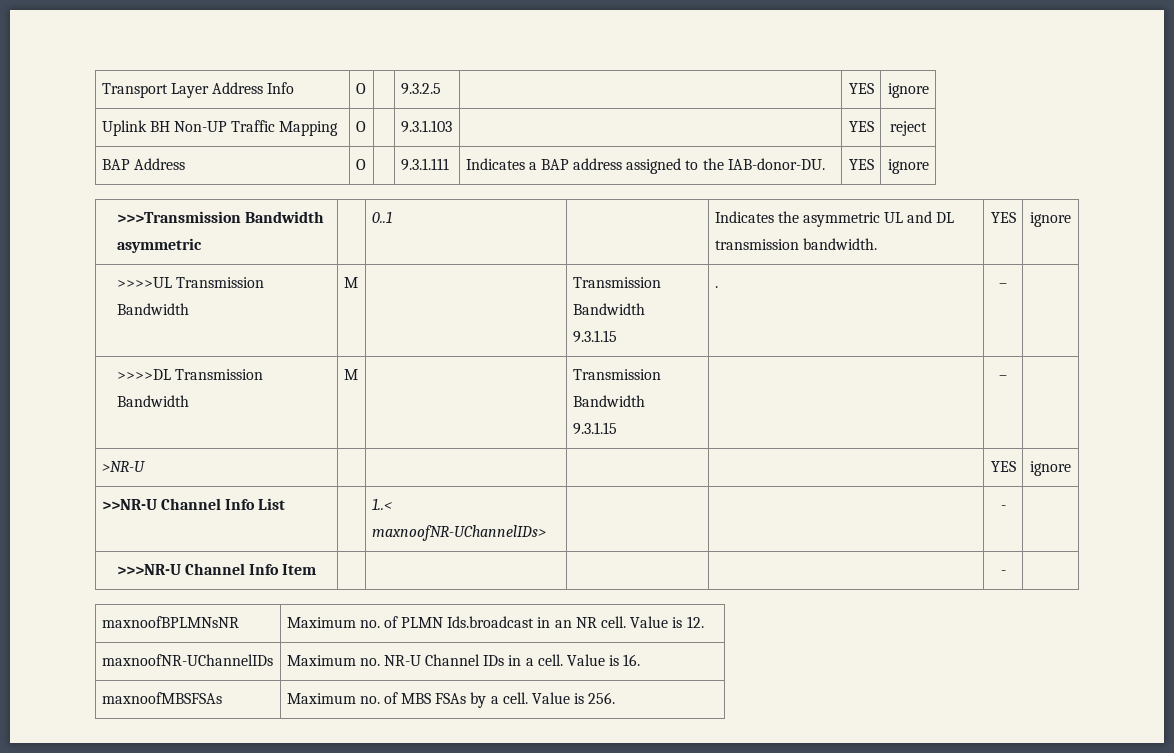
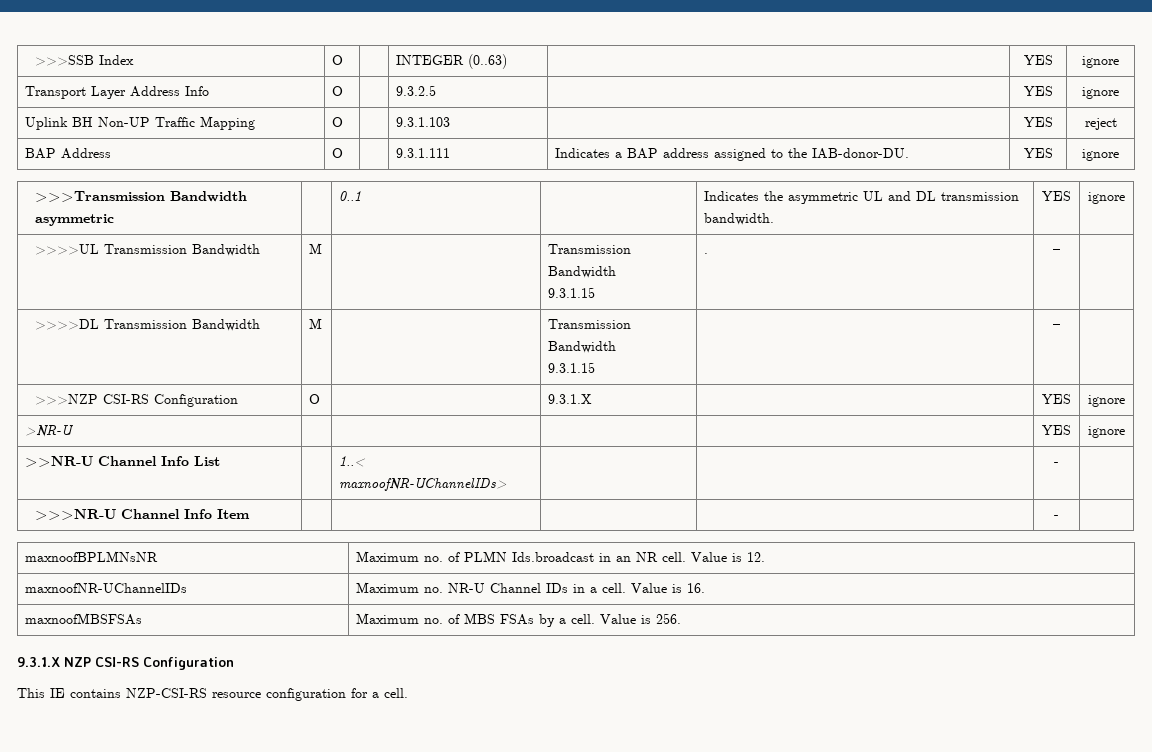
+ >>>SSB Index | O | | INTEGER (0..63) | | YES | ignore
+ >>>NZP CSI-RS Configuration | O | | 9.3.1.X | | YES | ignore
+ 9.3.1.X NZP CSI-RS Configuration
+ This IE contains NZP-CSI-RS resource configuration for a cell.

